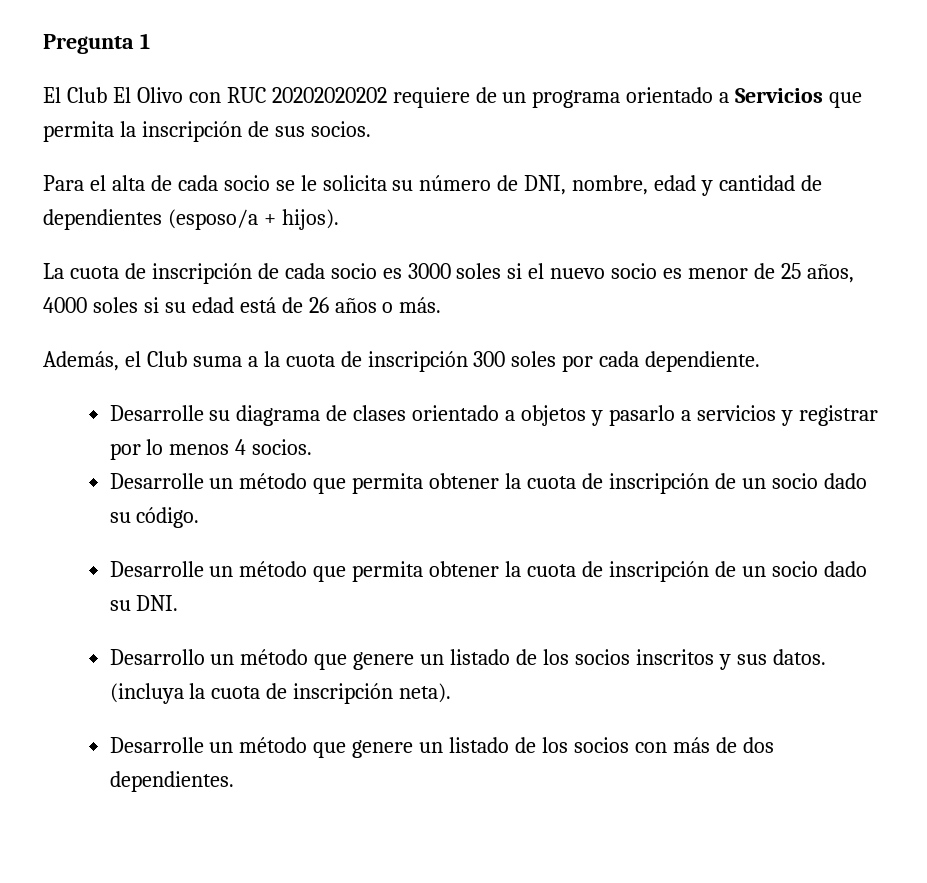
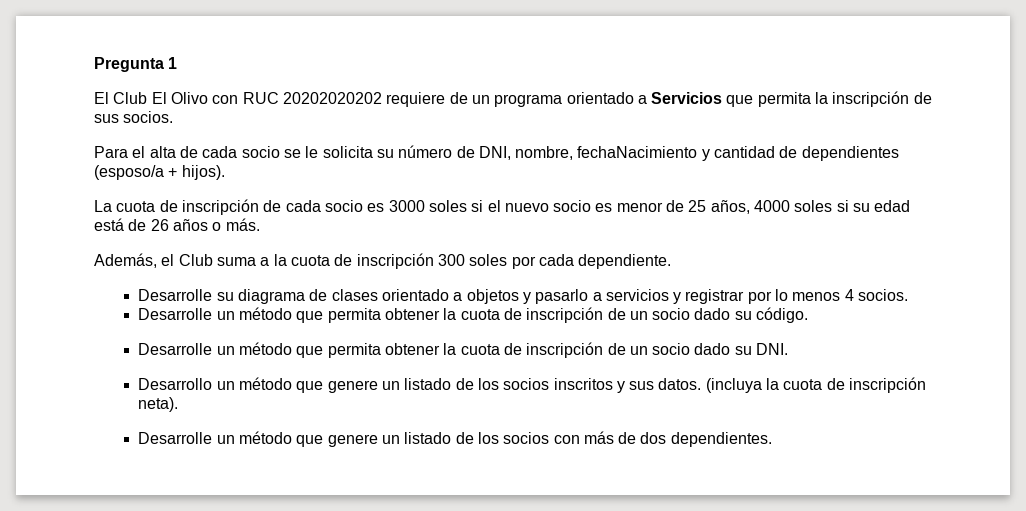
- Para el alta de cada socio se le solicita su número de DNI, nombre, edad y cantidad de dependientes (esposo/a + hijos).
+ Para el alta de cada socio se le solicita su número de DNI, nombre, fechaNacimiento y cantidad de dependientes (esposo/a + hijos).

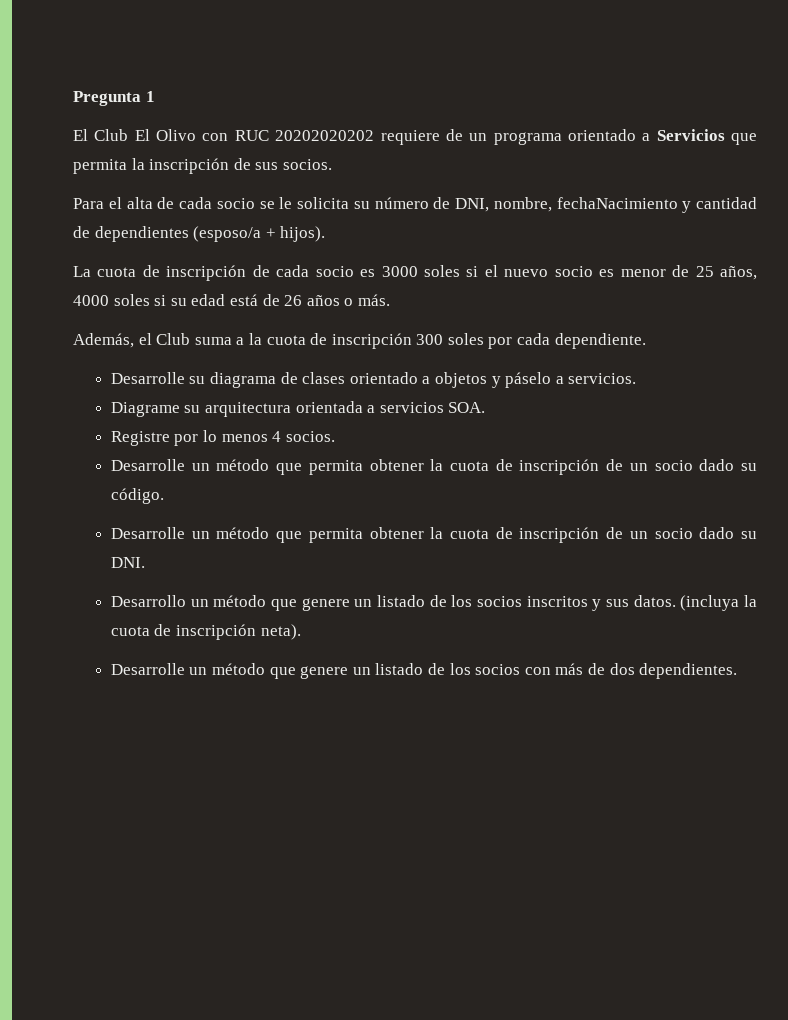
- Desarrolle su diagrama de clases orientado a objetos y pasarlo a servicios y registrar por lo menos 4 socios.
+ Desarrolle su diagrama de clases orientado a objetos y páselo a servicios.
+ Diagrame su arquitectura orientada a servicios SOA.
+ Registre por lo menos 4 socios.

